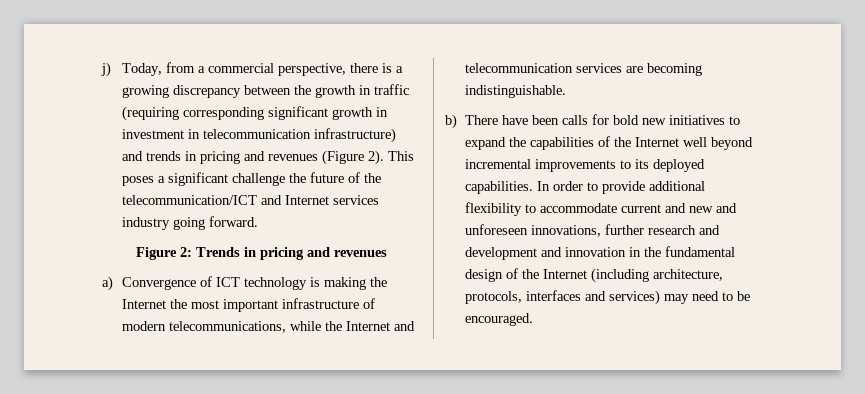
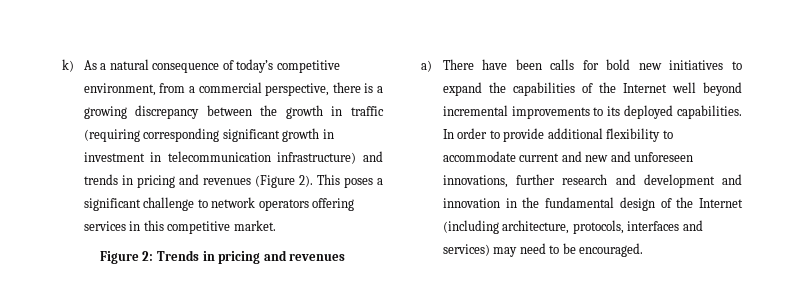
- j) Today, from a commercial perspective, there is a growing discrepancy between the growth in traffic (requiring corresponding significant growth in investment in telecommunication infrastructure) and trends in pricing and revenues (Figure 2).
+ k) As a natural consequence of today’s competitive environment, from a commercial perspective, there is a growing discrepancy between the growth in traffic (requiring corresponding significant growth in investment in telecommunication infrastructure) and trends in pricing and revenues (Figure 2).
- This poses a significant challenge the future of the telecommunication/ICT and Internet services industry going forward.
+ This poses a significant challenge to network operators offering services in this competitive market.
- a) Convergence of ICT technology is making the Internet the most important infrastructure of modern telecommunications, while the Internet and telecommunication services are becoming indistinguishable.
- b) There have been calls for bold new initiatives to expand the capabilities of the Internet well beyond incremental improvements to its deployed capabilities.
+ a) There have been calls for bold new initiatives to expand the capabilities of the Internet well beyond incremental improvements to its deployed capabilities.

